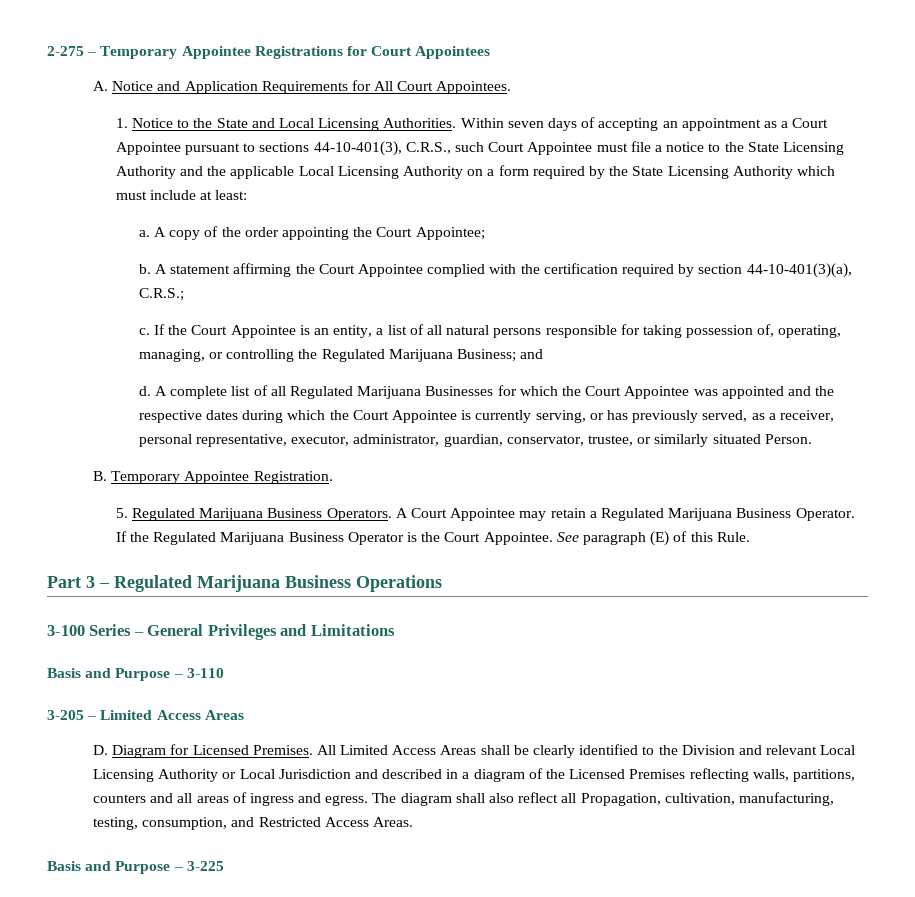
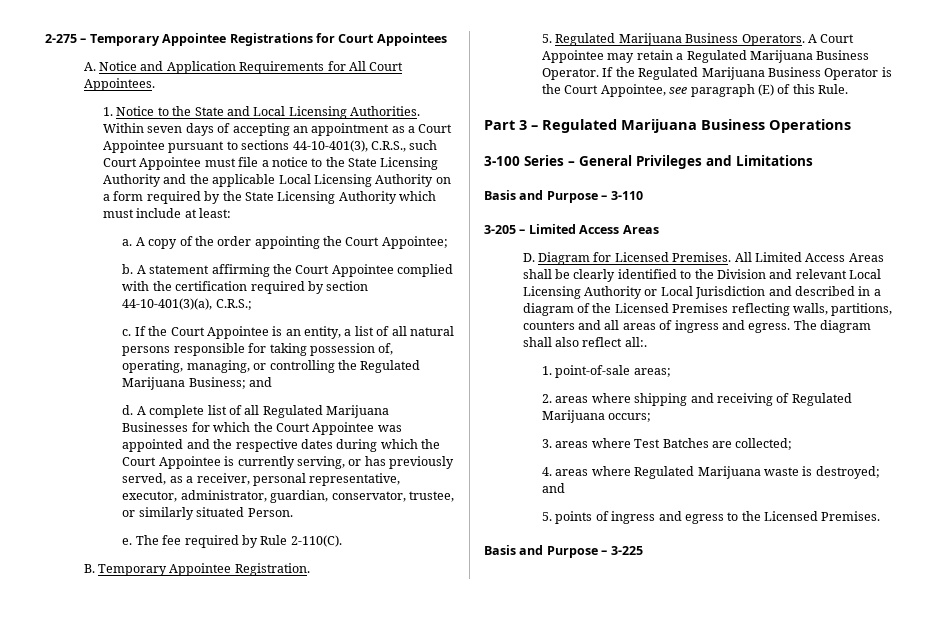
+ e. The fee required by Rule 2-110(C).
- If the Regulated Marijuana Business Operator is the Court Appointee. See paragraph (E) of this Rule.
+ If the Regulated Marijuana Business Operator is the Court Appointee, see paragraph (E) of this Rule.
- The diagram shall also reflect all Propagation, cultivation, manufacturing, testing, consumption, and Restricted Access Areas.
+ The diagram shall also reflect all:.
+ 1. point-of-sale areas;
+ 2. areas where shipping and receiving of Regulated Marijuana occurs;
+ 3. areas where Test Batches are collected;
+ 4. areas where Regulated Marijuana waste is destroyed; and
+ 5. points of ingress and egress to the Licensed Premises.

